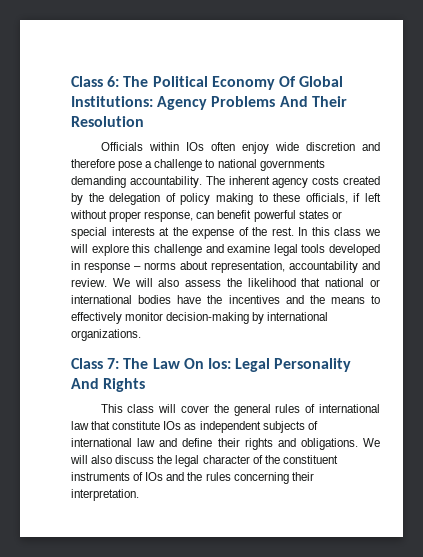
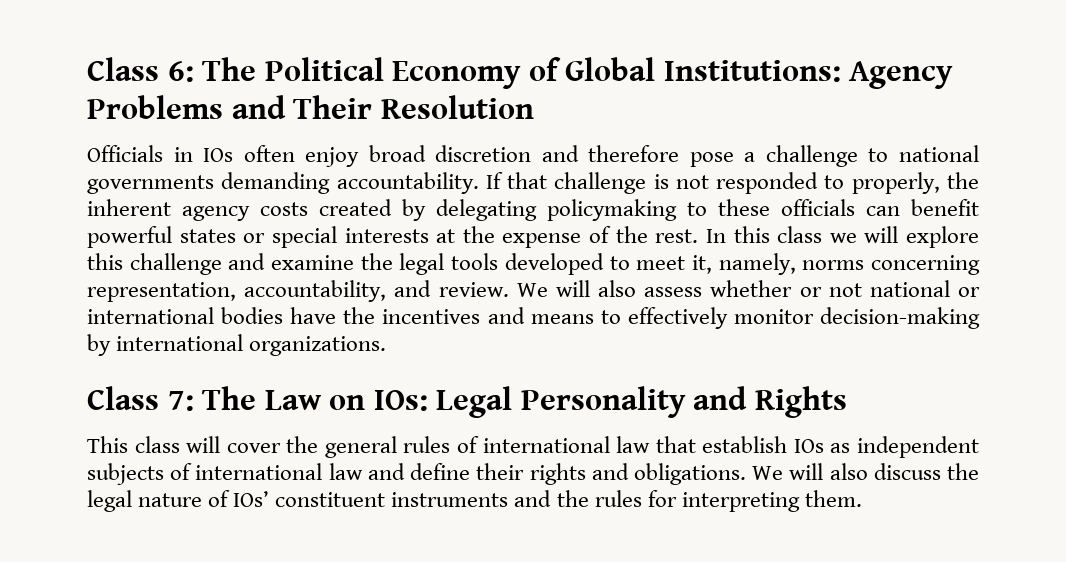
- Class 6: The Political Economy Of Global Institutions: Agency Problems And Their Resolution
+ Class 6: The Political Economy of Global Institutions: Agency Problems and Their Resolution
- Officials within IOs often enjoy wide discretion and therefore pose a challenge to national governments demanding accountability.
+ Officials in IOs often enjoy broad discretion and therefore pose a challenge to national governments demanding accountability.
- The inherent agency costs created by the delegation of policy making to these officials, if left without proper response, can benefit powerful states or special interests at the expense of the rest.
+ If that challenge is not responded to properly, the inherent agency costs created by delegating policymaking to these officials can benefit powerful states or special interests at the expense of the rest.
- In this class we will explore this challenge and examine legal tools developed in response – norms about representation, accountability and review.
+ In this class we will explore this challenge and examine the legal tools developed to meet it, namely, norms concerning representation, accountability, and review.
- We will also assess the likelihood that national or international bodies have the incentives and the means to effectively monitor decision-making by international organizations.
+ We will also assess whether or not national or international bodies have the incentives and means to effectively monitor decision-making by international organizations.
- Class 7: The Law On Ios: Legal Personality And Rights
+ Class 7: The Law on IOs: Legal Personality and Rights
- This class will cover the general rules of international law that constitute IOs as independent subjects of international law and define their rights and obligations.
+ This class will cover the general rules of international law that establish IOs as independent subjects of international law and define their rights and obligations.
- We will also discuss the legal character of the constituent instruments of IOs and the rules concerning their interpretation.
+ We will also discuss the legal nature of IOs’ constituent instruments and the rules for interpreting them.

